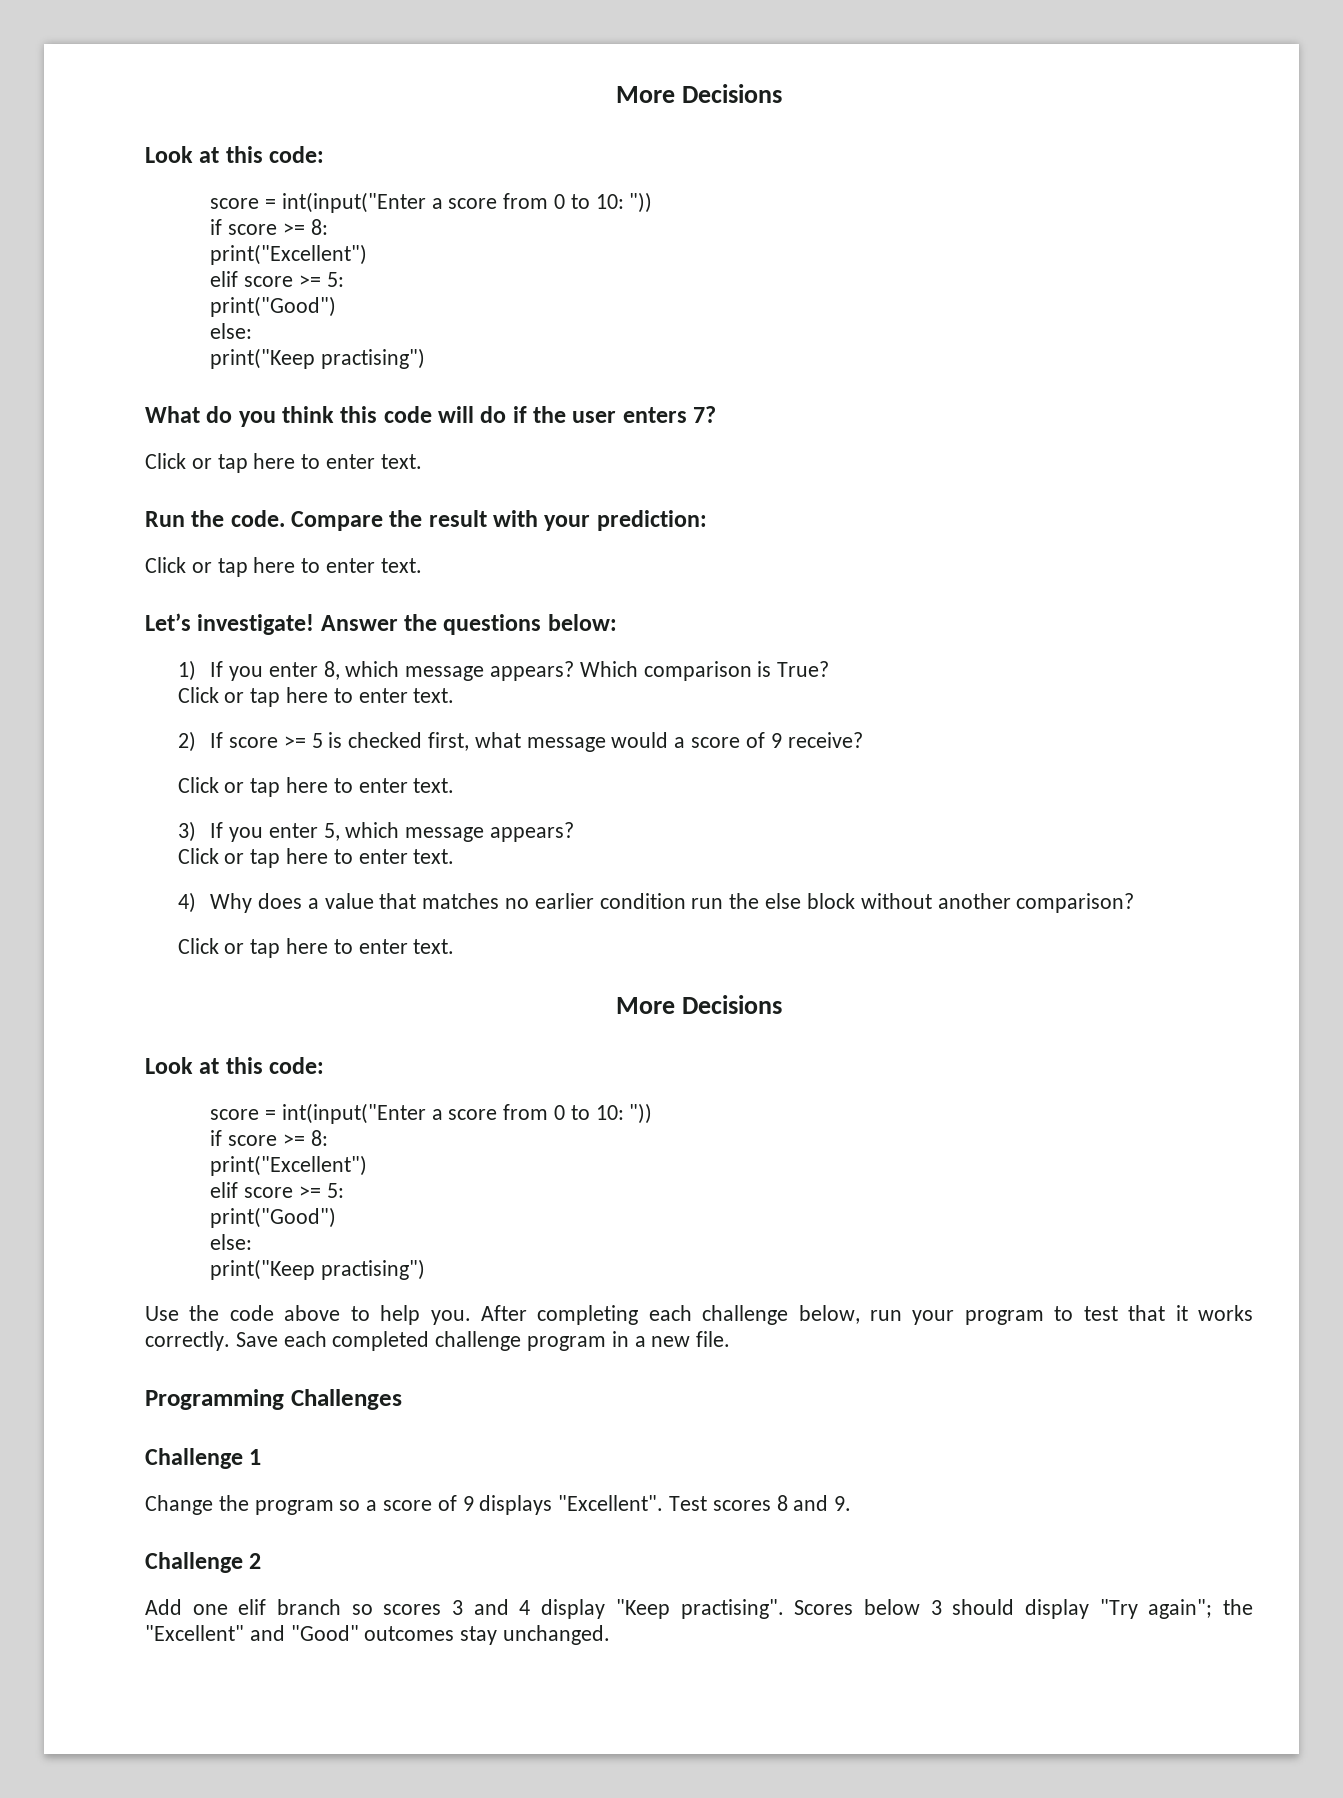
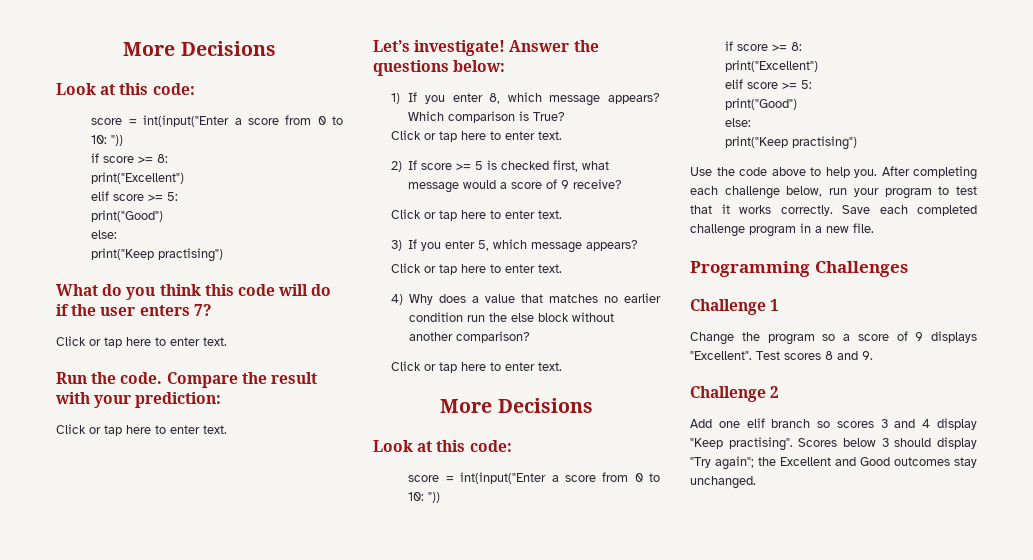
- Scores below 3 should display "Try again"; the "Excellent" and "Good" outcomes stay unchanged.
+ Scores below 3 should display "Try again"; the Excellent and Good outcomes stay unchanged.

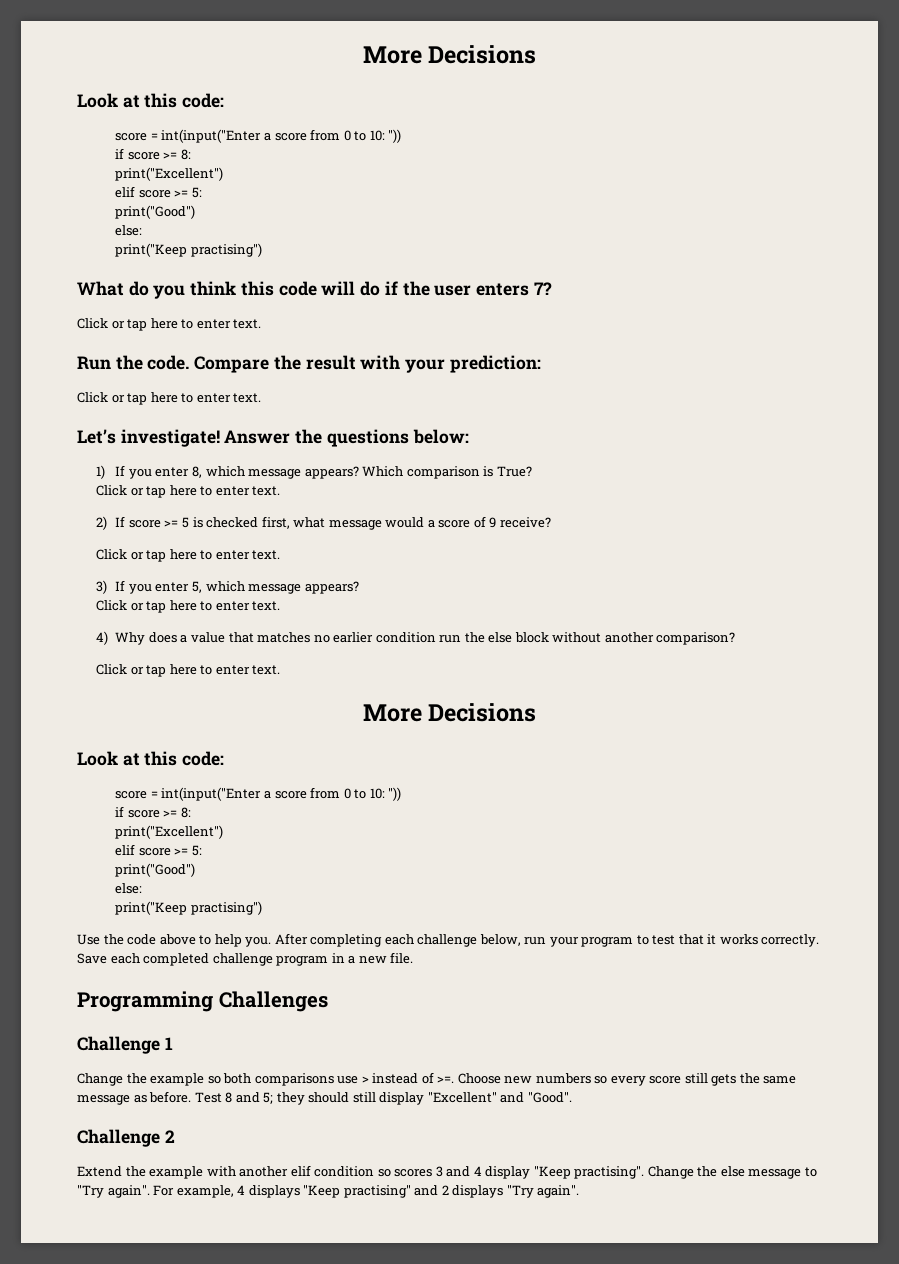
- Change the program so a score of 9 displays "Excellent". Test scores 8 and 9.
+ Change the example so both comparisons use > instead of >=. Choose new numbers so every score still gets the same message as before. Test 8 and 5; they should still display "Excellent" and "Good".
  Challenge 2
- Add one elif branch so scores 3 and 4 display "Keep practising".
+ Extend the example with another elif condition so scores 3 and 4 display "Keep practising".
- Scores below 3 should display "Try again"; the Excellent and Good outcomes stay unchanged.
+ Change the else message to "Try again". For example, 4 displays "Keep practising" and 2 displays "Try again".

